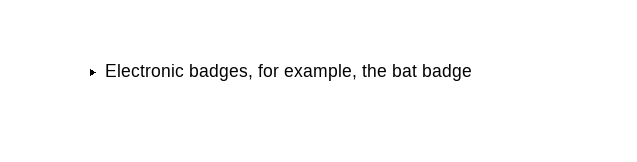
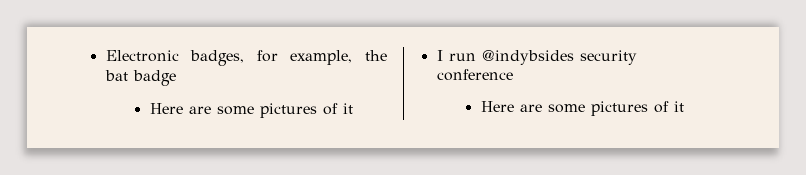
  Electronic badges, for example, the bat badge
+ Here are some pictures of it
+ I run @indybsides security conference
+ Here are some pictures of it

